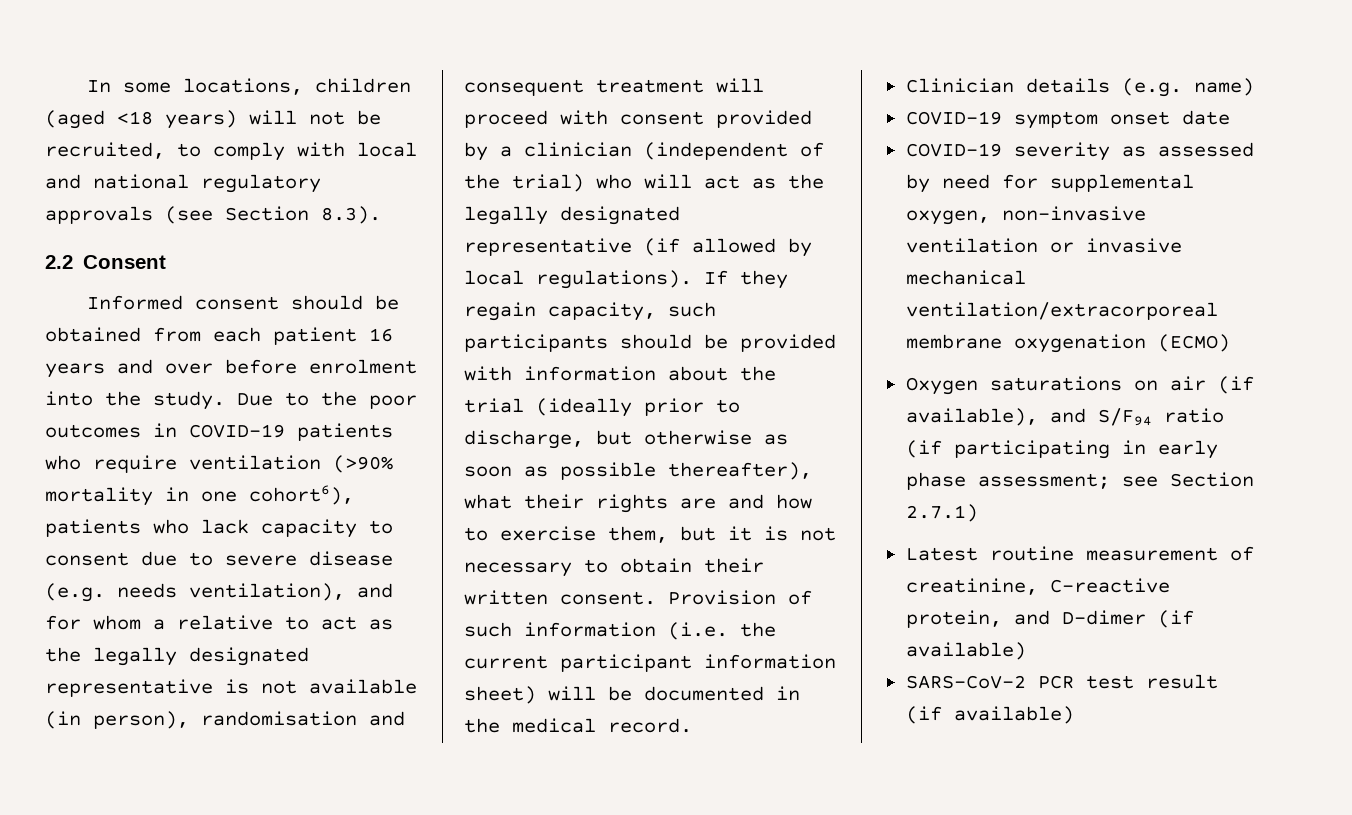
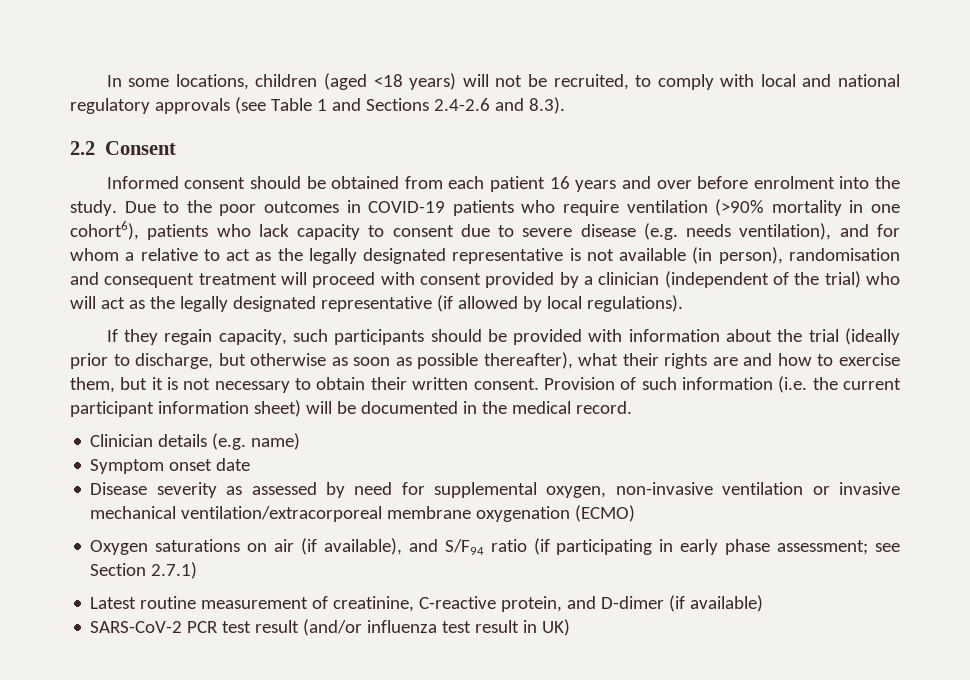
- In some locations, children (aged <18 years) will not be recruited, to comply with local and national regulatory approvals (see Section 8.3).
+ In some locations, children (aged <18 years) will not be recruited, to comply with local and national regulatory approvals (see Table 1 and Sections 2.4-2.6 and 8.3).
- Due to the poor outcomes in COVID-19 patients who require ventilation (>90% mortality in one cohort6), patients who lack capacity to consent due to severe disease (e.g. needs ventilation), and for whom a relative to act as the legally designated representative is not available (in person), randomisation and consequent treatment will proceed with consent provided by a clinician (independent of the trial) who will act as the legally designated representative (if allowed by local regulations). If they regain capacity, such participants should be provided with information about the trial (ideally prior to discharge, but otherwise as soon as possible thereafter), what their rights are and how to exercise them, but it is not necessary to obtain their written consent.
+ Due to the poor outcomes in COVID-19 patients who require ventilation (>90% mortality in one cohort6), patients who lack capacity to consent due to severe disease (e.g. needs ventilation), and for whom a relative to act as the legally designated representative is not available (in person), randomisation and consequent treatment will proceed with consent provided by a clinician (independent of the trial) who will act as the legally designated representative (if allowed by local regulations).
+ If they regain capacity, such participants should be provided with information about the trial (ideally prior to discharge, but otherwise as soon as possible thereafter), what their rights are and how to exercise them, but it is not necessary to obtain their written consent.
- COVID-19 symptom onset date
+ Symptom onset date
- COVID-19 severity as assessed by need for supplemental oxygen, non-invasive ventilation or invasive mechanical ventilation/extracorporeal membrane oxygenation (ECMO)
+ Disease severity as assessed by need for supplemental oxygen, non-invasive ventilation or invasive mechanical ventilation/extracorporeal membrane oxygenation (ECMO)
- SARS-CoV-2 PCR test result (if available)
+ SARS-CoV-2 PCR test result (and/or influenza test result in UK)

